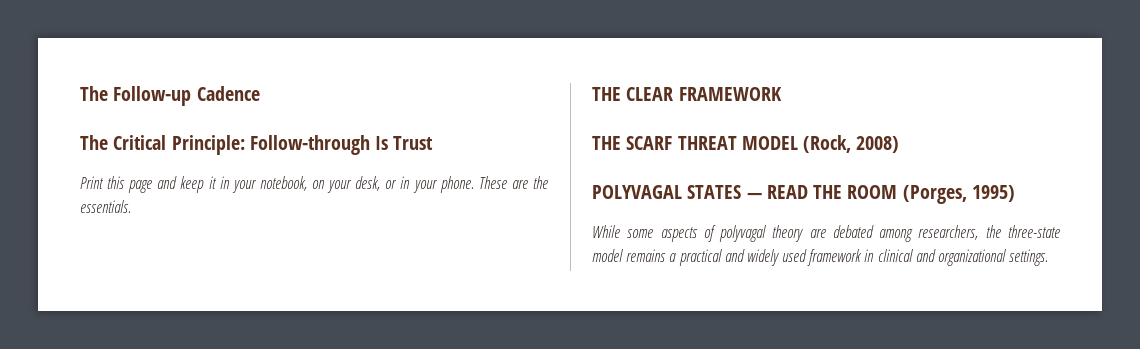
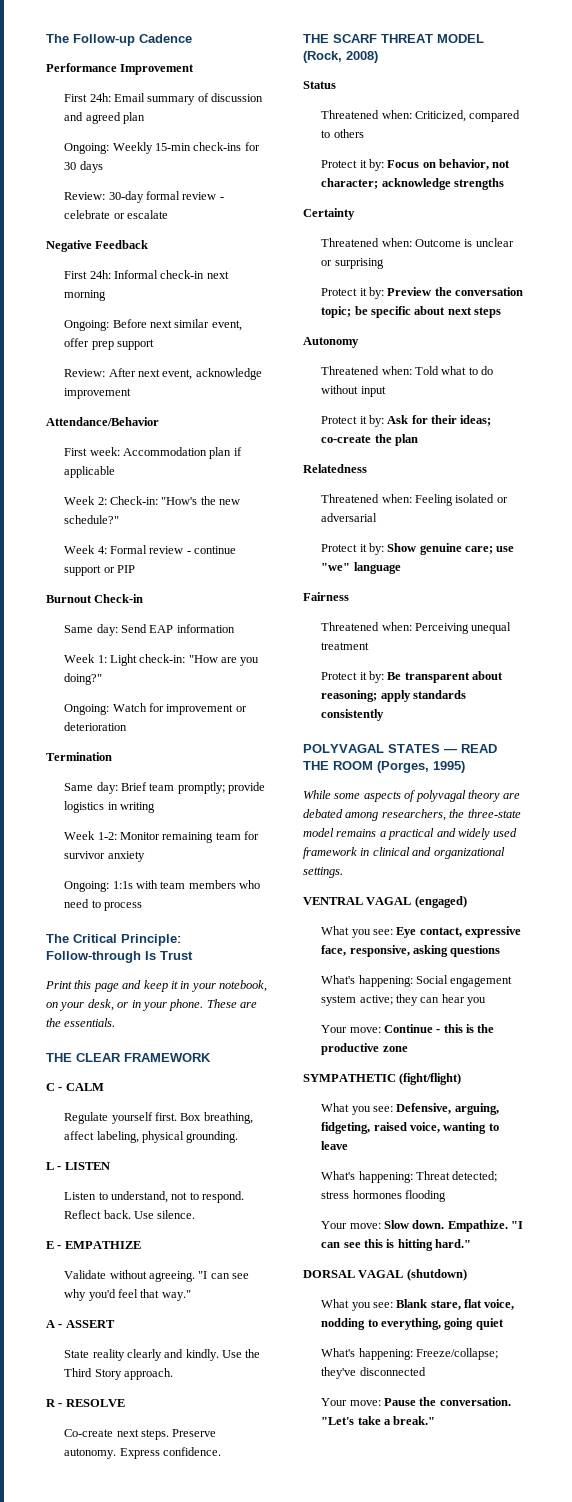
+ Performance Improvement
+ First 24h: Email summary of discussion and agreed plan
+ Ongoing: Weekly 15-min check-ins for 30 days
+ Review: 30-day formal review - celebrate or escalate
+ Negative Feedback
+ First 24h: Informal check-in next morning
+ Ongoing: Before next similar event, offer prep support
+ Review: After next event, acknowledge improvement
+ Attendance/Behavior
+ First week: Accommodation plan if applicable
+ Week 2: Check-in: "How's the new schedule?"
+ Week 4: Formal review - continue support or PIP
+ Burnout Check-in
+ Same day: Send EAP information
+ Week 1: Light check-in: "How are you doing?"
+ Ongoing: Watch for improvement or deterioration
+ Termination
+ Same day: Brief team promptly; provide logistics in writing
+ Week 1-2: Monitor remaining team for survivor anxiety
+ Ongoing: 1:1s with team members who need to process
+ C - CALM
+ Regulate yourself first. Box breathing, affect labeling, physical grounding.
+ L - LISTEN
+ Listen to understand, not to respond. Reflect back. Use silence.
+ E - EMPATHIZE
+ Validate without agreeing. "I can see why you'd feel that way."
+ A - ASSERT
+ State reality clearly and kindly. Use the Third Story approach.
+ R - RESOLVE
+ Co-create next steps. Preserve autonomy. Express confidence.
+ Status
+ Threatened when: Criticized, compared to others
+ Protect it by: Focus on behavior, not character; acknowledge strengths
+ Certainty
+ Threatened when: Outcome is unclear or surprising
+ Protect it by: Preview the conversation topic; be specific about next steps
+ Autonomy
+ Threatened when: Told what to do without input
+ Protect it by: Ask for their ideas; co-create the plan
+ Relatedness
+ Threatened when: Feeling isolated or adversarial
+ Protect it by: Show genuine care; use "we" language
+ Fairness
+ Threatened when: Perceiving unequal treatment
+ Protect it by: Be transparent about reasoning; apply standards consistently
+ VENTRAL VAGAL (engaged)
+ What you see: Eye contact, expressive face, responsive, asking questions
+ What's happening: Social engagement system active; they can hear you
+ Your move: Continue - this is the productive zone
+ SYMPATHETIC (fight/flight)
+ What you see: Defensive, arguing, fidgeting, raised voice, wanting to leave
+ What's happening: Threat detected; stress hormones flooding
+ Your move: Slow down. Empathize. "I can see this is hitting hard."
+ DORSAL VAGAL (shutdown)
+ What you see: Blank stare, flat voice, nodding to everything, going quiet
+ What's happening: Freeze/collapse; they've disconnected
+ Your move: Pause the conversation. "Let's take a break."

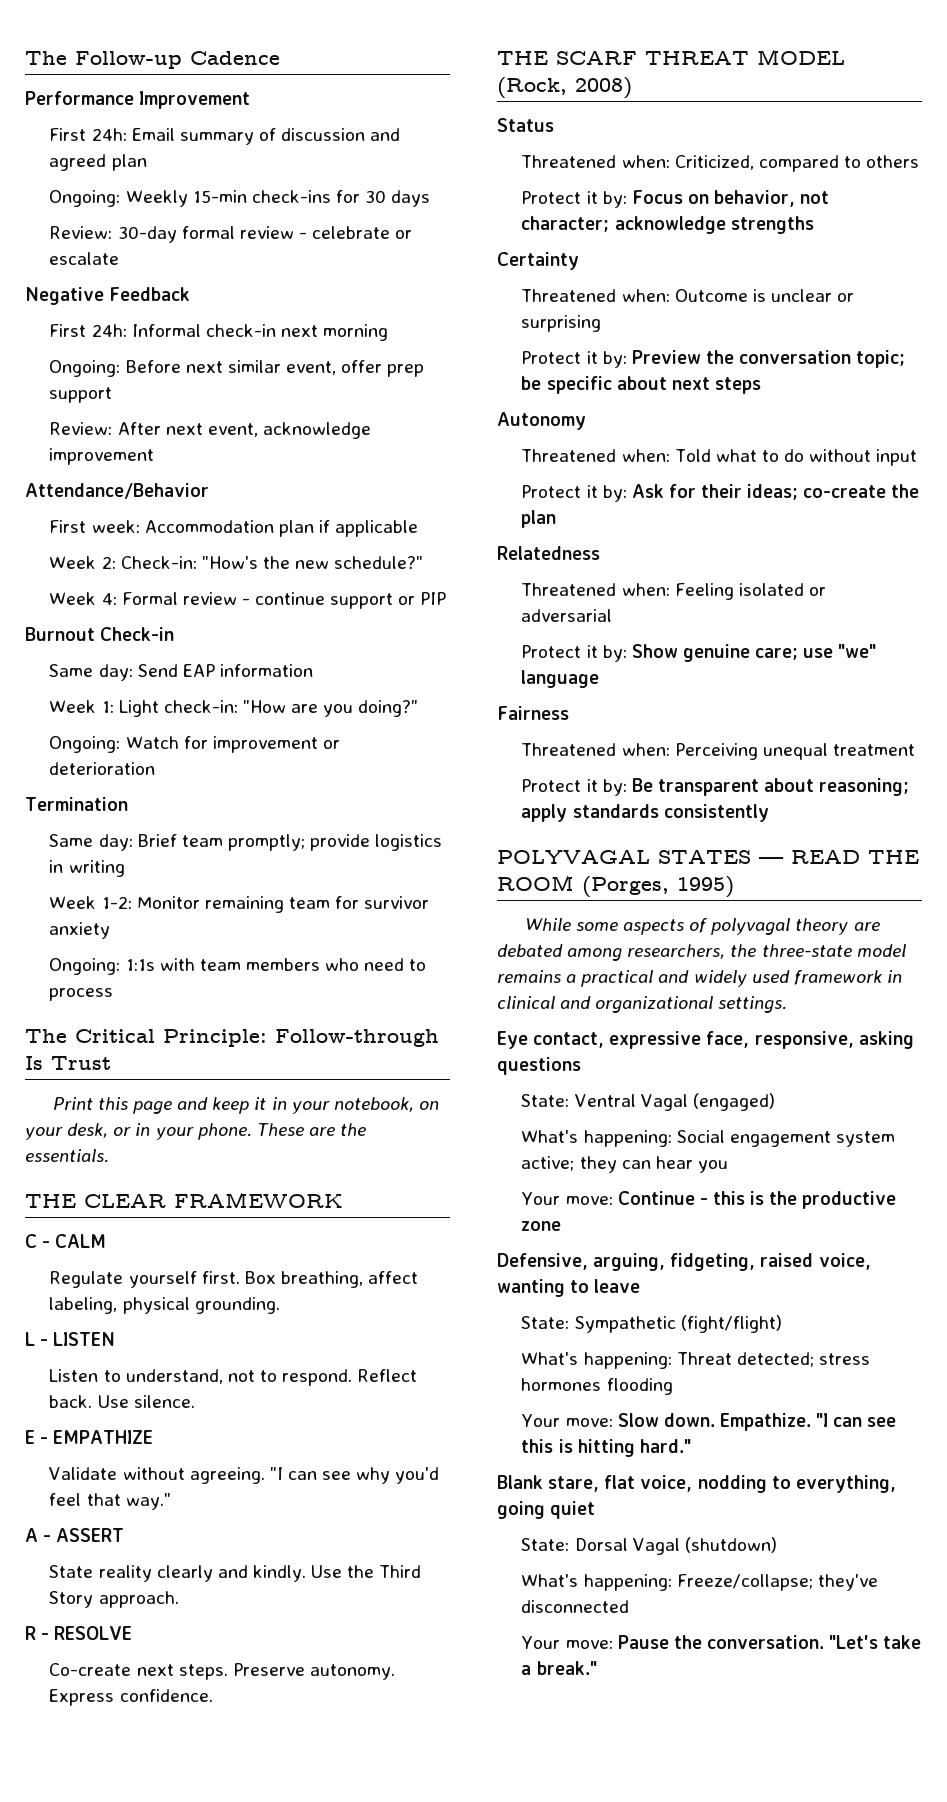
- VENTRAL VAGAL (engaged)
- What you see: Eye contact, expressive face, responsive, asking questions
+ Eye contact, expressive face, responsive, asking questions
+ State: Ventral Vagal (engaged)
- SYMPATHETIC (fight/flight)
- What you see: Defensive, arguing, fidgeting, raised voice, wanting to leave
+ Defensive, arguing, fidgeting, raised voice, wanting to leave
+ State: Sympathetic (fight/flight)
- DORSAL VAGAL (shutdown)
- What you see: Blank stare, flat voice, nodding to everything, going quiet
+ Blank stare, flat voice, nodding to everything, going quiet
+ State: Dorsal Vagal (shutdown)

